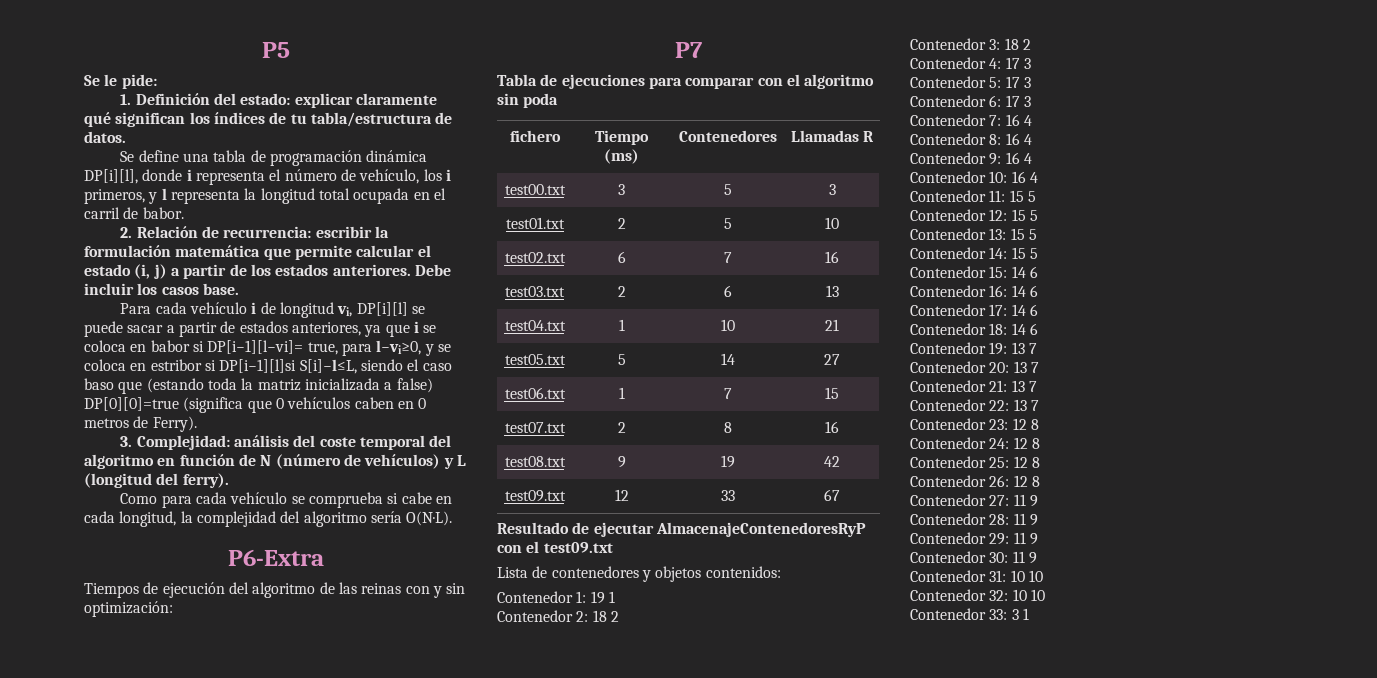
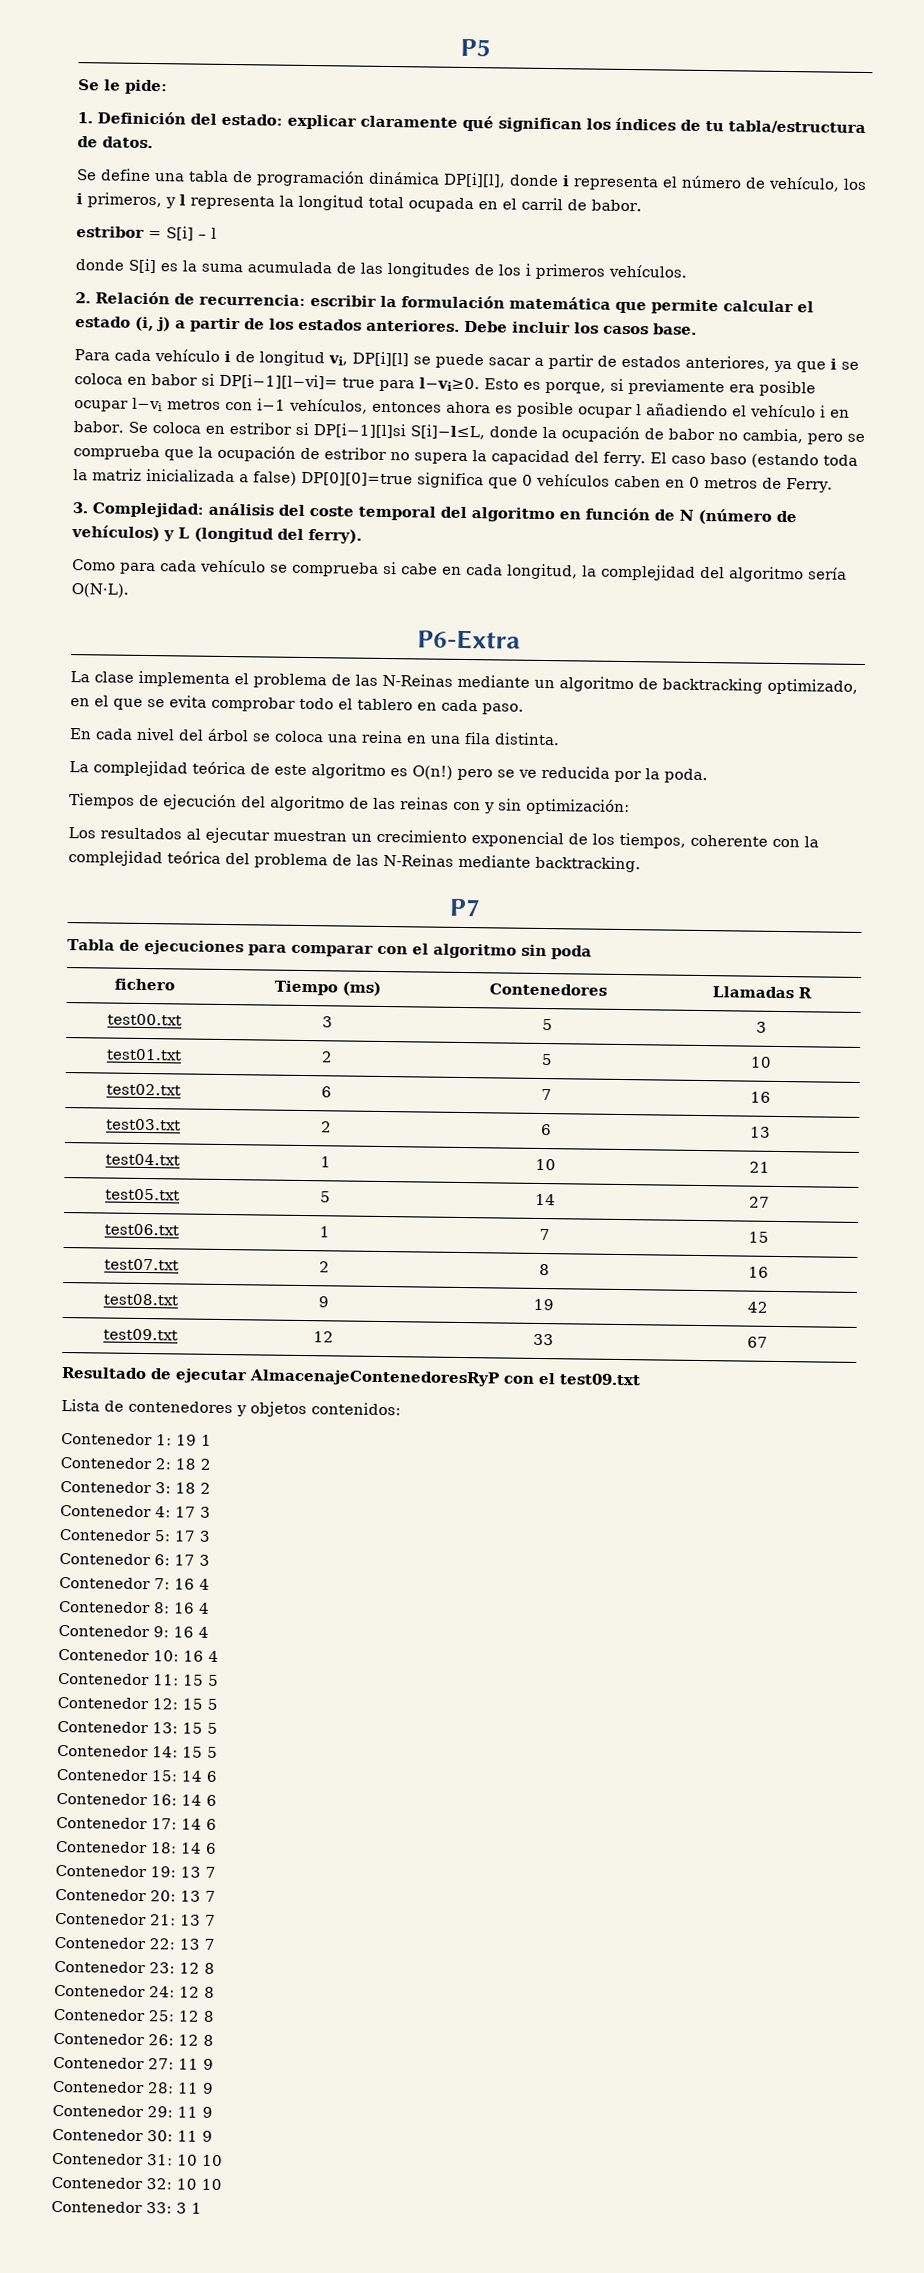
+ estribor = S[i] – l
+ donde S[i] es la suma acumulada de las longitudes de los i primeros vehículos.
- Para cada vehículo i de longitud vi, DP[i][l] se puede sacar a partir de estados anteriores, ya que i se coloca en babor si DP[i−1][l−vi]= true, para l−vi≥0, y se coloca en estribor si DP[i−1][l]si S[i]−l≤L, siendo el caso baso que (estando toda la matriz inicializada a false) DP[0][0]=true (significa que 0 vehículos caben en 0 metros de Ferry).
+ Para cada vehículo i de longitud vi, DP[i][l] se puede sacar a partir de estados anteriores, ya que i se coloca en babor si DP[i−1][l−vi]= true para l−vi≥0. Esto es porque, si previamente era posible ocupar l−vi metros con i−1 vehículos, entonces ahora es posible ocupar l añadiendo el vehículo i en babor. Se coloca en estribor si DP[i−1][l]si S[i]−l≤L, donde la ocupación de babor no cambia, pero se comprueba que la ocupación de estribor no supera la capacidad del ferry. El caso baso (estando toda la matriz inicializada a false) DP[0][0]=true significa que 0 vehículos caben en 0 metros de Ferry.
+ La clase implementa el problema de las N-Reinas mediante un algoritmo de backtracking optimizado, en el que se evita comprobar todo el tablero en cada paso.
+ En cada nivel del árbol se coloca una reina en una fila distinta.
+ La complejidad teórica de este algoritmo es O(n!) pero se ve reducida por la poda.
+ Los resultados al ejecutar muestran un crecimiento exponencial de los tiempos, coherente con la complejidad teórica del problema de las N-Reinas mediante backtracking.

